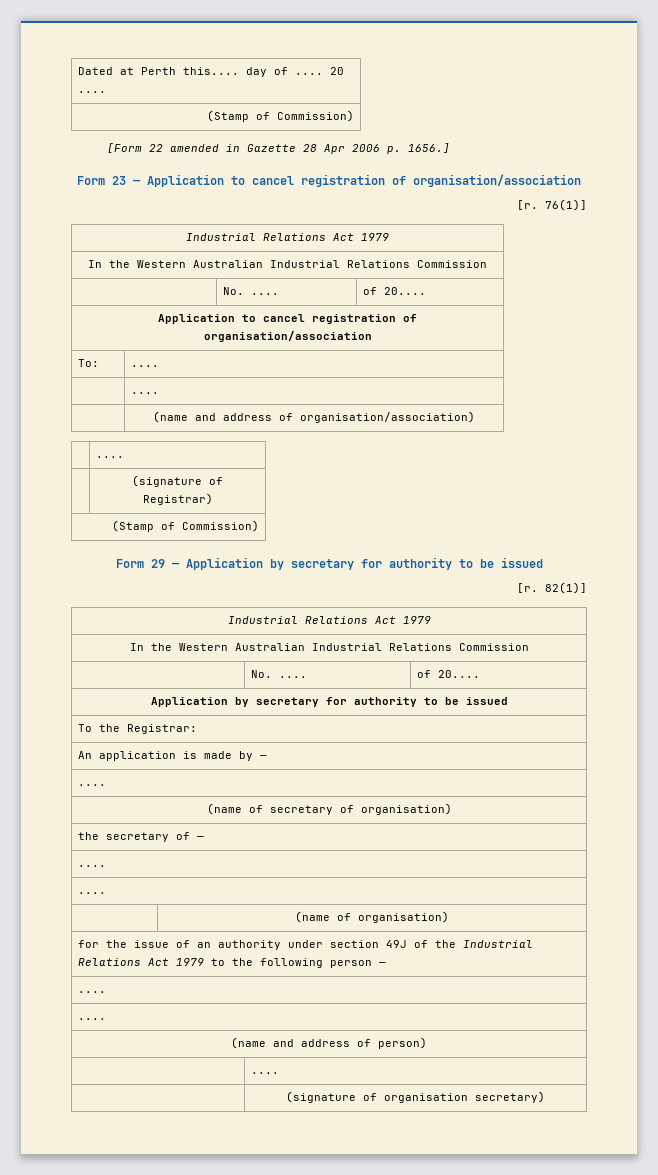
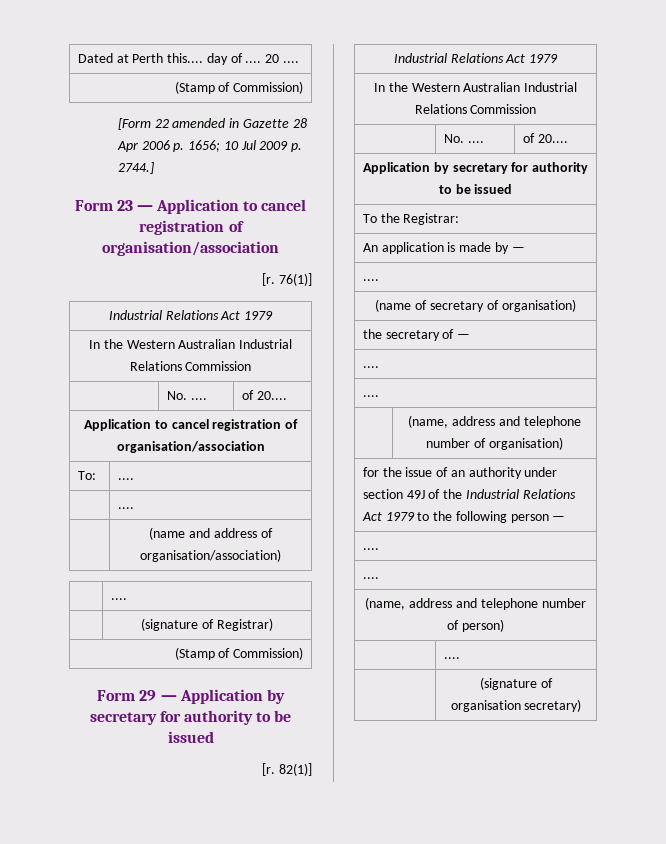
- [Form 22 amended in Gazette 28 Apr 2006 p. 1656.]
+ [Form 22 amended in Gazette 28 Apr 2006 p. 1656; 10 Jul 2009 p. 2744.]
- | (name of organisation)
+ | (name, address and telephone number of organisation)
- (name and address of person)
+ (name, address and telephone number of person)

